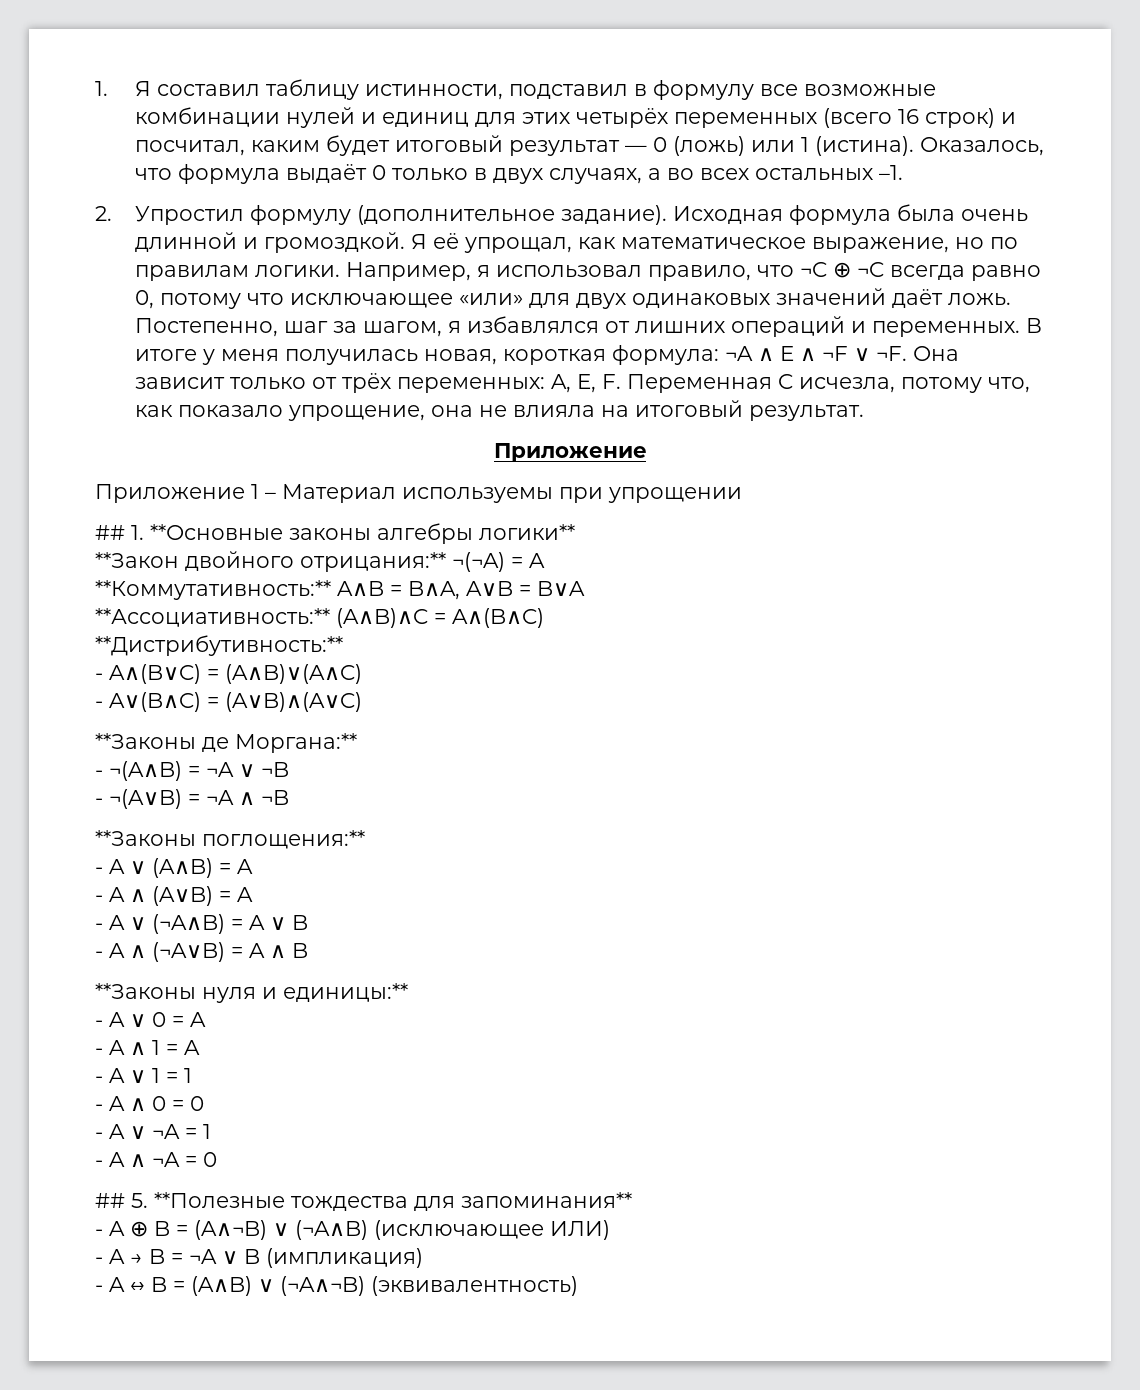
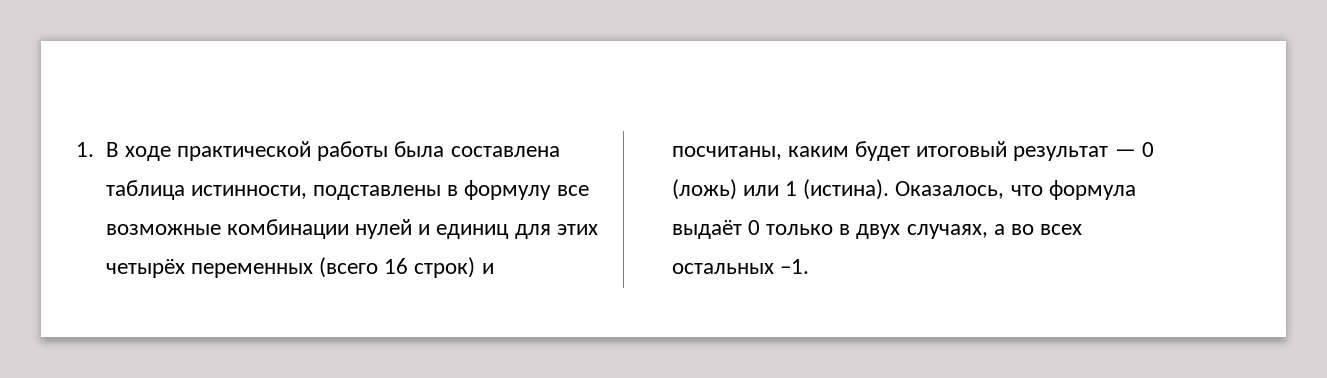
- 1. Я составил таблицу истинности, подставил в формулу все возможные комбинации нулей и единиц для этих четырёх переменных (всего 16 строк) и посчитал, каким будет итоговый результат — 0 (ложь) или 1 (истина).
+ 1. В ходе практической работы была составлена таблица истинности, подставлены в формулу все возможные комбинации нулей и единиц для этих четырёх переменных (всего 16 строк) и посчитаны, каким будет итоговый результат — 0 (ложь) или 1 (истина).
- 2. Упростил формулу (дополнительное задание). Исходная формула была очень длинной и громоздкой. Я её упрощал, как математическое выражение, но по правилам логики. Например, я использовал правило, что ¬C ⊕ ¬C всегда равно 0, потому что исключающее «или» для двух одинаковых значений даёт ложь. Постепенно, шаг за шагом, я избавлялся от лишних операций и переменных. В итоге у меня получилась новая, короткая формула: ¬A ∧ E ∧ ¬F ∨ ¬F. Она зависит только от трёх переменных: A, E, F. Переменная C исчезла, потому что, как показало упрощение, она не влияла на итоговый результат.
- Приложение
- Приложение 1 – Материал используемы при упрощении
- ## 1. **Основные законы алгебры логики**
- **Закон двойного отрицания:** ¬(¬A) = A
- **Коммутативность:** A∧B = B∧A, A∨B = B∨A
- **Ассоциативность:** (A∧B)∧C = A∧(B∧C)
- **Дистрибутивность:**
- - A∧(B∨C) = (A∧B)∨(A∧C)
- - A∨(B∧C) = (A∨B)∧(A∨C)
- **Законы де Моргана:**
- - ¬(A∧B) = ¬A ∨ ¬B
- - ¬(A∨B) = ¬A ∧ ¬B
- **Законы поглощения:**
- - A ∨ (A∧B) = A
- - A ∧ (A∨B) = A
- - A ∨ (¬A∧B) = A ∨ B
- - A ∧ (¬A∨B) = A ∧ B
- **Законы нуля и единицы:**
- - A ∨ 0 = A
- - A ∧ 1 = A
- - A ∨ 1 = 1
- - A ∧ 0 = 0
- - A ∨ ¬A = 1
- - A ∧ ¬A = 0
- ## 5. **Полезные тождества для запоминания**
- - A ⊕ B = (A∧¬B) ∨ (¬A∧B) (исключающее ИЛИ)
- - A → B = ¬A ∨ B (импликация)
- - A ↔ B = (A∧B) ∨ (¬A∧¬B) (эквивалентность)

